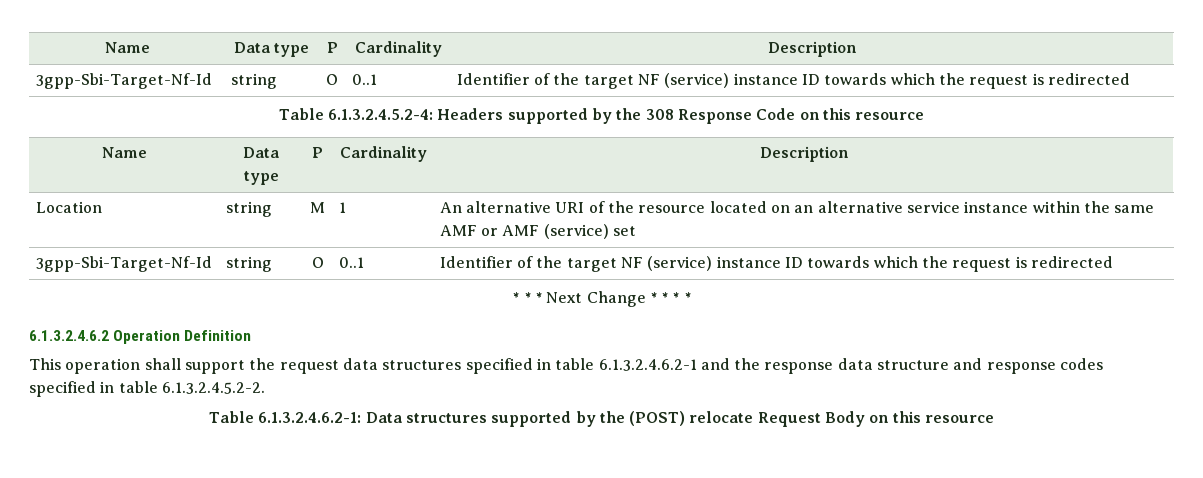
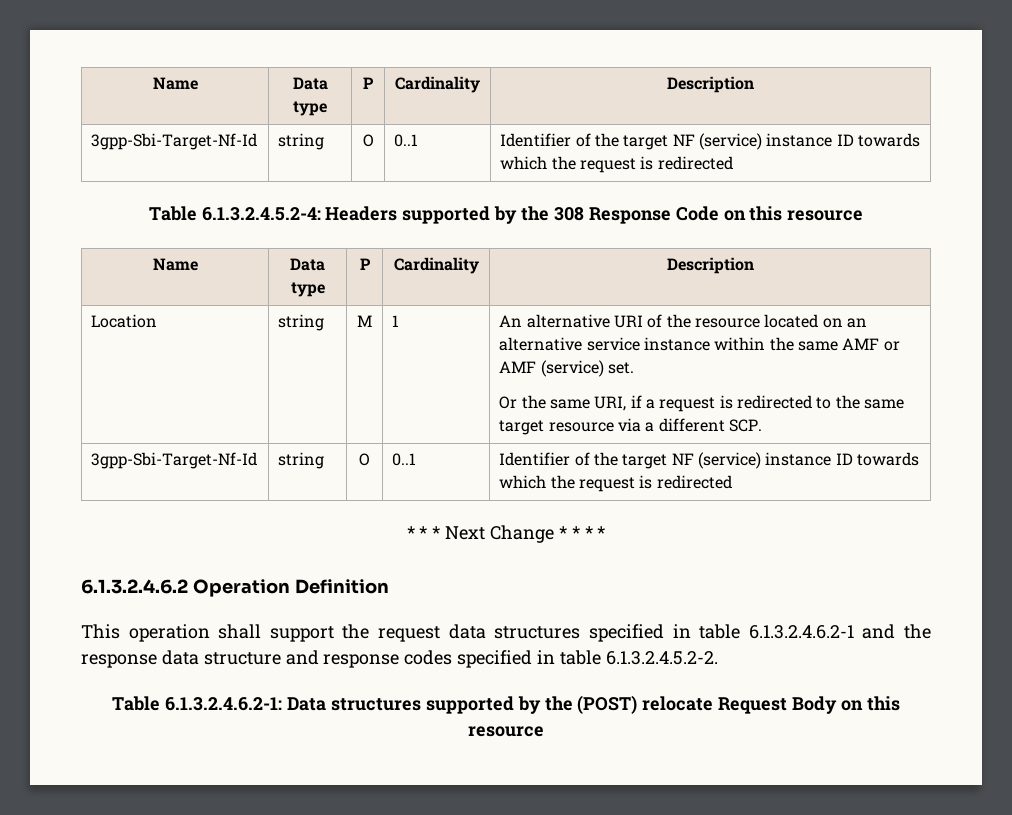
- An alternative URI of the resource located on an alternative service instance within the same AMF or AMF (service) set
+ An alternative URI of the resource located on an alternative service instance within the same AMF or AMF (service) set.
+ Or the same URI, if a request is redirected to the same target resource via a different SCP.

